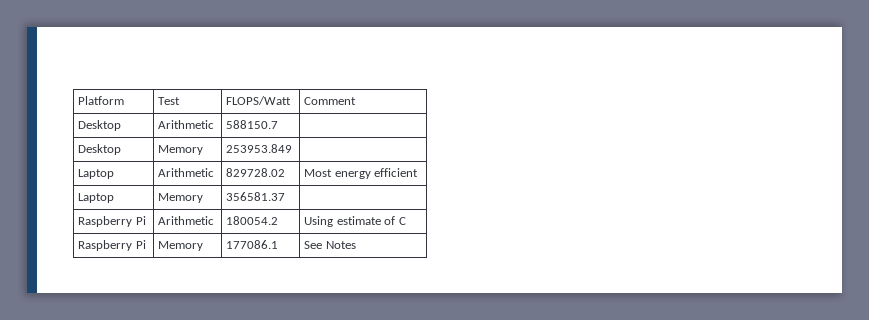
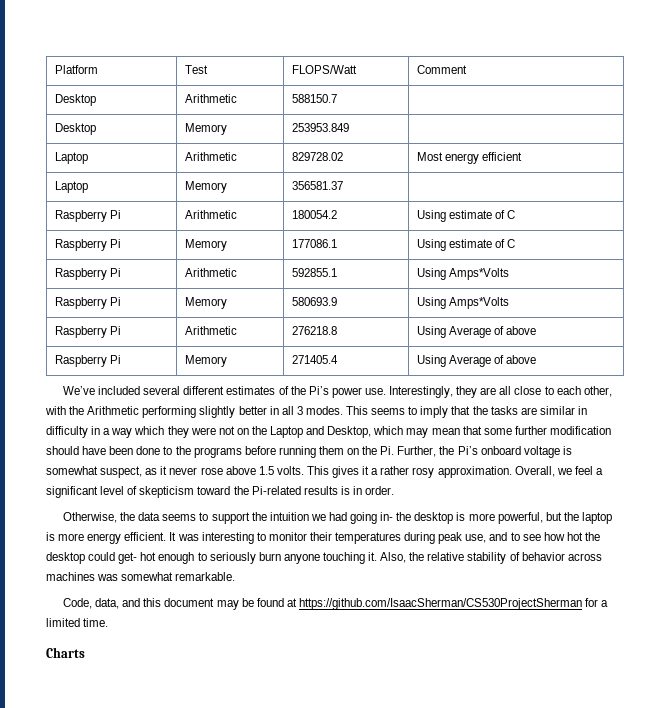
- Raspberry Pi | Memory | 177086.1 | See Notes
+ Raspberry Pi | Memory | 177086.1 | Using estimate of C
+ Raspberry Pi | Arithmetic | 592855.1 | Using Amps*Volts
+ Raspberry Pi | Memory | 580693.9 | Using Amps*Volts
+ Raspberry Pi | Arithmetic | 276218.8 | Using Average of above
+ Raspberry Pi | Memory | 271405.4 | Using Average of above
+ We’ve included several different estimates of the Pi’s power use. Interestingly, they are all close to each other, with the Arithmetic performing slightly better in all 3 modes. This seems to imply that the tasks are similar in difficulty in a way which they were not on the Laptop and Desktop, which may mean that some further modification should have been done to the programs before running them on the Pi. Further, the Pi’s onboard voltage is somewhat suspect, as it never rose above 1.5 volts. This gives it a rather rosy approximation. Overall, we feel a significant level of skepticism toward the Pi-related results is in order.
+ Otherwise, the data seems to support the intuition we had going in- the desktop is more powerful, but the laptop is more energy efficient. It was interesting to monitor their temperatures during peak use, and to see how hot the desktop could get- hot enough to seriously burn anyone touching it. Also, the relative stability of behavior across machines was somewhat remarkable.
+ Code, data, and this document may be found at https://github.com/IsaacSherman/CS530ProjectSherman for a limited time.
+ Charts

